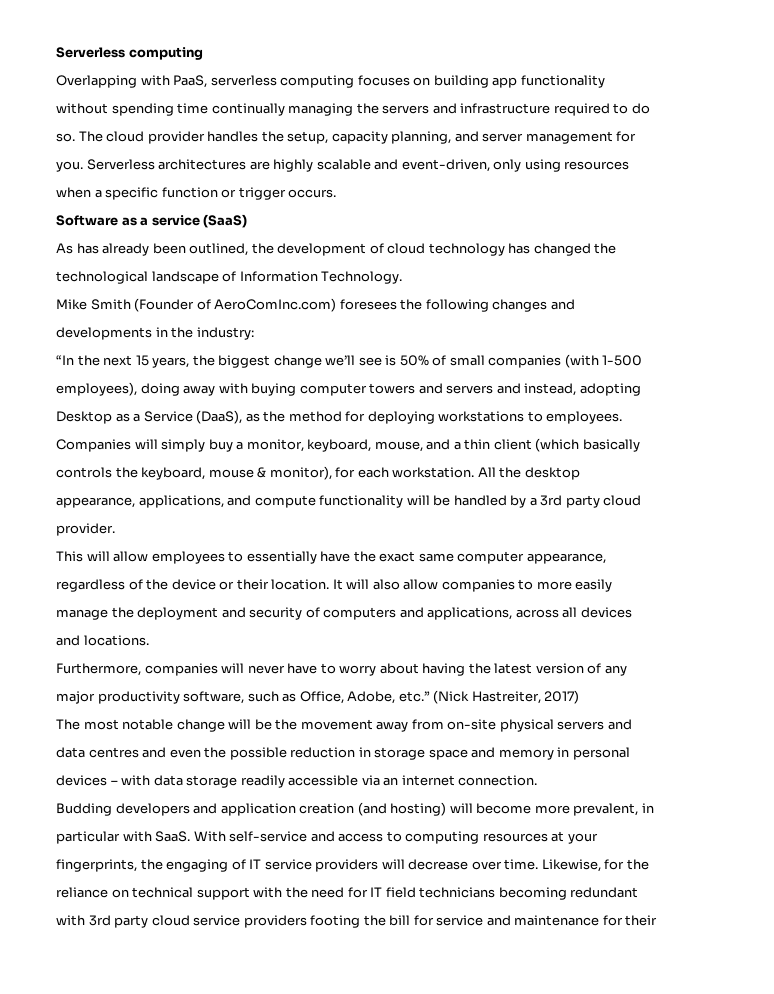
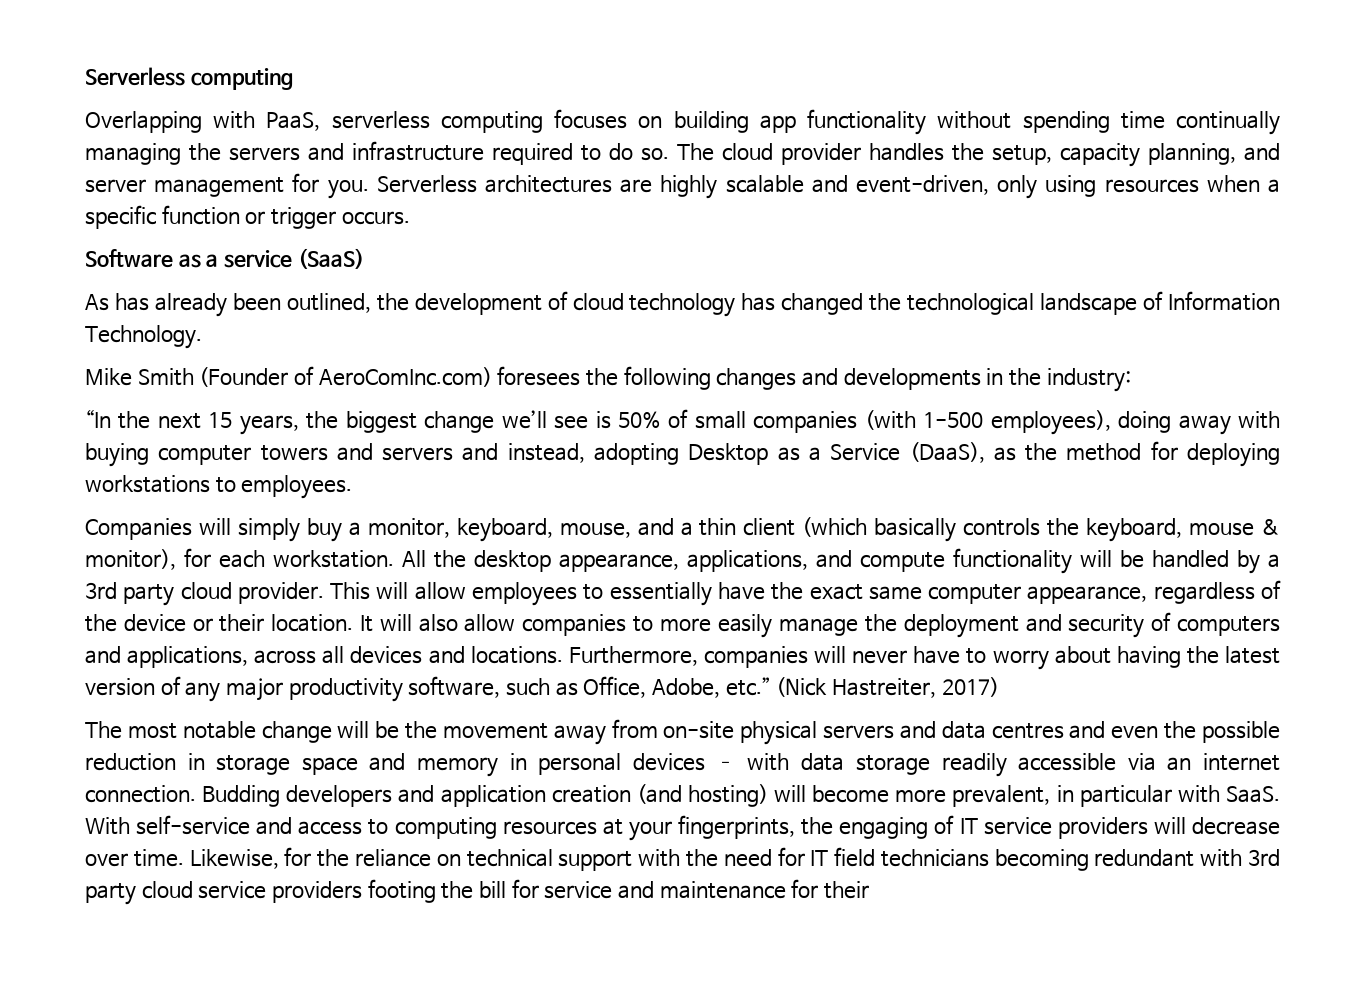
- Overlapping with PaaS, serverless computing focuses on building app functionality
- without spending time continually managing the servers and infrastructure required to do
- so.
+ Overlapping with PaaS, serverless computing focuses on building app functionality without spending time continually managing the servers and infrastructure required to do so.
- The cloud provider handles the setup, capacity planning, and server management for
- you.
+ The cloud provider handles the setup, capacity planning, and server management for you.
- Serverless architectures are highly scalable and event-driven, only using resources
- when a specific function or trigger occurs.
+ Serverless architectures are highly scalable and event-driven, only using resources when a specific function or trigger occurs.
- As has already been outlined, the development of cloud technology has changed the
- technological landscape of Information Technology.
+ As has already been outlined, the development of cloud technology has changed the technological landscape of Information Technology.
- Mike Smith (Founder of AeroComInc.com) foresees the following changes and
- developments in the industry:
+ Mike Smith (Founder of AeroComInc.com) foresees the following changes and developments in the industry:
- “In the next 15 years, the biggest change we’ll see is 50% of small companies (with 1-500
- employees), doing away with buying computer towers and servers and instead, adopting
- Desktop as a Service (DaaS), as the method for deploying workstations to employees.
+ “In the next 15 years, the biggest change we’ll see is 50% of small companies (with 1-500 employees), doing away with buying computer towers and servers and instead, adopting Desktop as a Service (DaaS), as the method for deploying workstations to employees.
- Companies will simply buy a monitor, keyboard, mouse, and a thin client (which basically
- controls the keyboard, mouse & monitor), for each workstation.
+ Companies will simply buy a monitor, keyboard, mouse, and a thin client (which basically controls the keyboard, mouse & monitor), for each workstation.
- All the desktop
- appearance, applications, and compute functionality will be handled by a 3rd party cloud
- provider.
- This will allow employees to essentially have the exact same computer appearance,
- regardless of the device or their location.
+ All the desktop appearance, applications, and compute functionality will be handled by a 3rd party cloud provider. This will allow employees to essentially have the exact same computer appearance, regardless of the device or their location.
- It will also allow companies to more easily
- manage the deployment and security of computers and applications, across all devices
- and locations.
- Furthermore, companies will never have to worry about having the latest version of any
- major productivity software, such as Office, Adobe, etc.” (Nick Hastreiter, 2017)
+ It will also allow companies to more easily manage the deployment and security of computers and applications, across all devices and locations. Furthermore, companies will never have to worry about having the latest version of any major productivity software, such as Office, Adobe, etc.” (Nick Hastreiter, 2017)
- The most notable change will be the movement away from on-site physical servers and
- data centres and even the possible reduction in storage space and memory in personal
- devices – with data storage readily accessible via an internet connection.
- Budding developers and application creation (and hosting) will become more prevalent, in
- particular with SaaS.
+ The most notable change will be the movement away from on-site physical servers and data centres and even the possible reduction in storage space and memory in personal devices – with data storage readily accessible via an internet connection. Budding developers and application creation (and hosting) will become more prevalent, in particular with SaaS.
- With self-service and access to computing resources at your
- fingerprints, the engaging of IT service providers will decrease over time.
+ With self-service and access to computing resources at your fingerprints, the engaging of IT service providers will decrease over time.
- Likewise, for the
- reliance on technical support with the need for IT field technicians becoming redundant
- with 3rd party cloud service providers footing the bill for service and maintenance for their
+ Likewise, for the reliance on technical support with the need for IT field technicians becoming redundant with 3rd party cloud service providers footing the bill for service and maintenance for their

